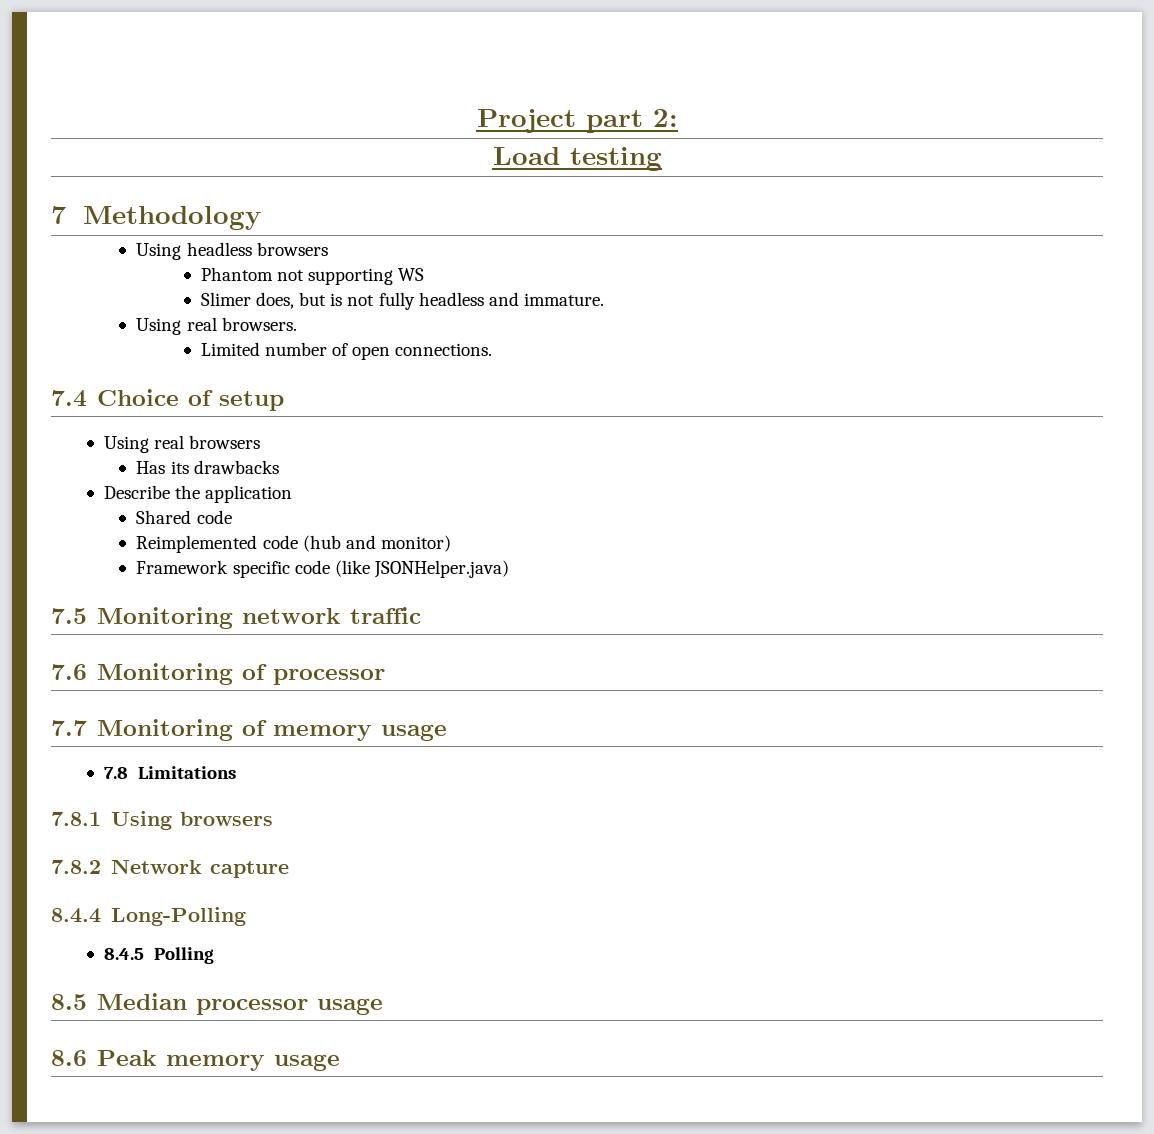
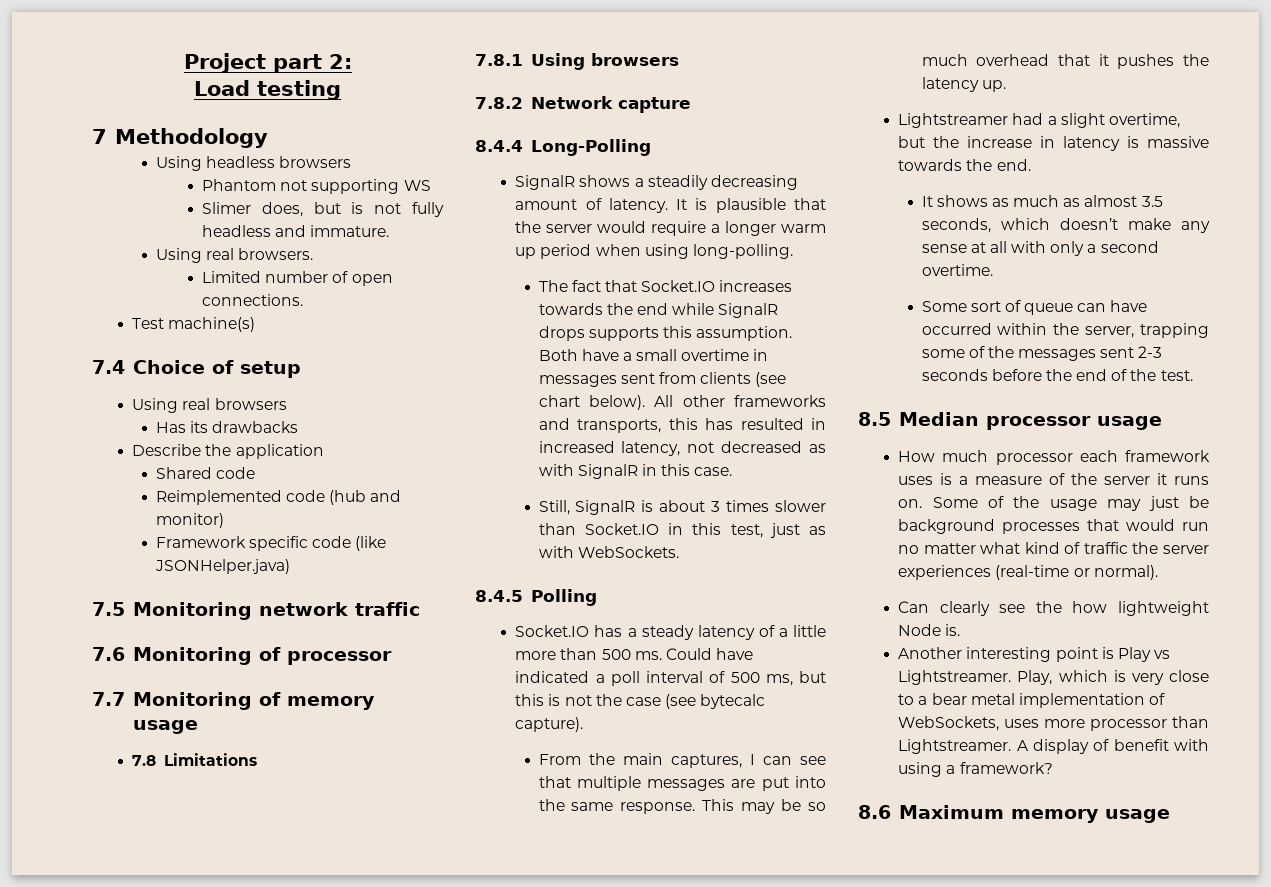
+ Test machine(s)
+ SignalR shows a steadily decreasing amount of latency. It is plausible that the server would require a longer warm up period when using long-polling.
+ The fact that Socket.IO increases towards the end while SignalR drops supports this assumption. Both have a small overtime in messages sent from clients (see chart below). All other frameworks and transports, this has resulted in increased latency, not decreased as with SignalR in this case.
+ Still, SignalR is about 3 times slower than Socket.IO in this test, just as with WebSockets.
  8.4.5 Polling
+ Socket.IO has a steady latency of a little more than 500 ms. Could have indicated a poll interval of 500 ms, but this is not the case (see bytecalc capture).
+ From the main captures, I can see that multiple messages are put into the same response. This may be so much overhead that it pushes the latency up.
+ Lightstreamer had a slight overtime, but the increase in latency is massive towards the end.
+ It shows as much as almost 3.5 seconds, which doesn’t make any sense at all with only a second overtime.
+ Some sort of queue can have occurred within the server, trapping some of the messages sent 2-3 seconds before the end of the test.
  8.5 Median processor usage
+ How much processor each framework uses is a measure of the server it runs on. Some of the usage may just be background processes that would run no matter what kind of traffic the server experiences (real-time or normal).
+ Can clearly see the how lightweight Node is.
+ Another interesting point is Play vs Lightstreamer. Play, which is very close to a bear metal implementation of WebSockets, uses more processor than Lightstreamer. A display of benefit with using a framework?
- 8.6 Peak memory usage
+ 8.6 Maximum memory usage

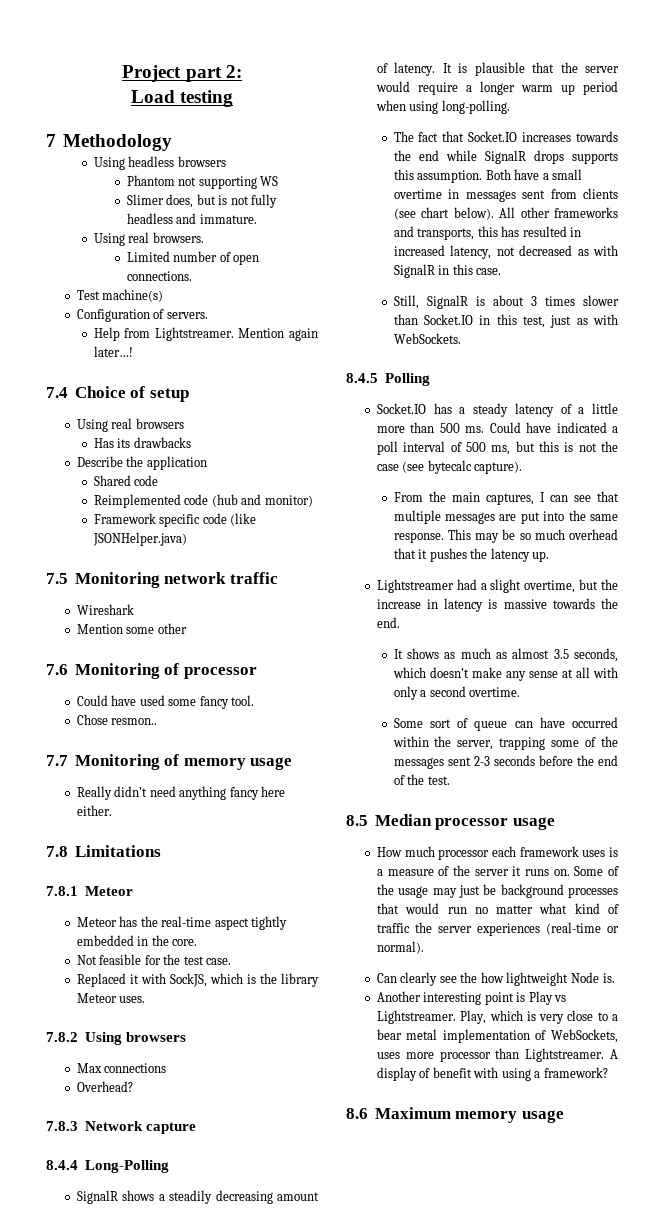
+ Configuration of servers.
+ Help from Lightstreamer. Mention again later…!
+ Wireshark
+ Mention some other
+ Could have used some fancy tool.
+ Chose resmon..
+ Really didn’t need anything fancy here either.
  7.8 Limitations
- 7.8.1 Using browsers
- 7.8.2 Network capture
+ 7.8.1 Meteor
+ Meteor has the real-time aspect tightly embedded in the core.
+ Not feasible for the test case.
+ Replaced it with SockJS, which is the library Meteor uses.
+ 7.8.2 Using browsers
+ Max connections
+ Overhead?
+ 7.8.3 Network capture

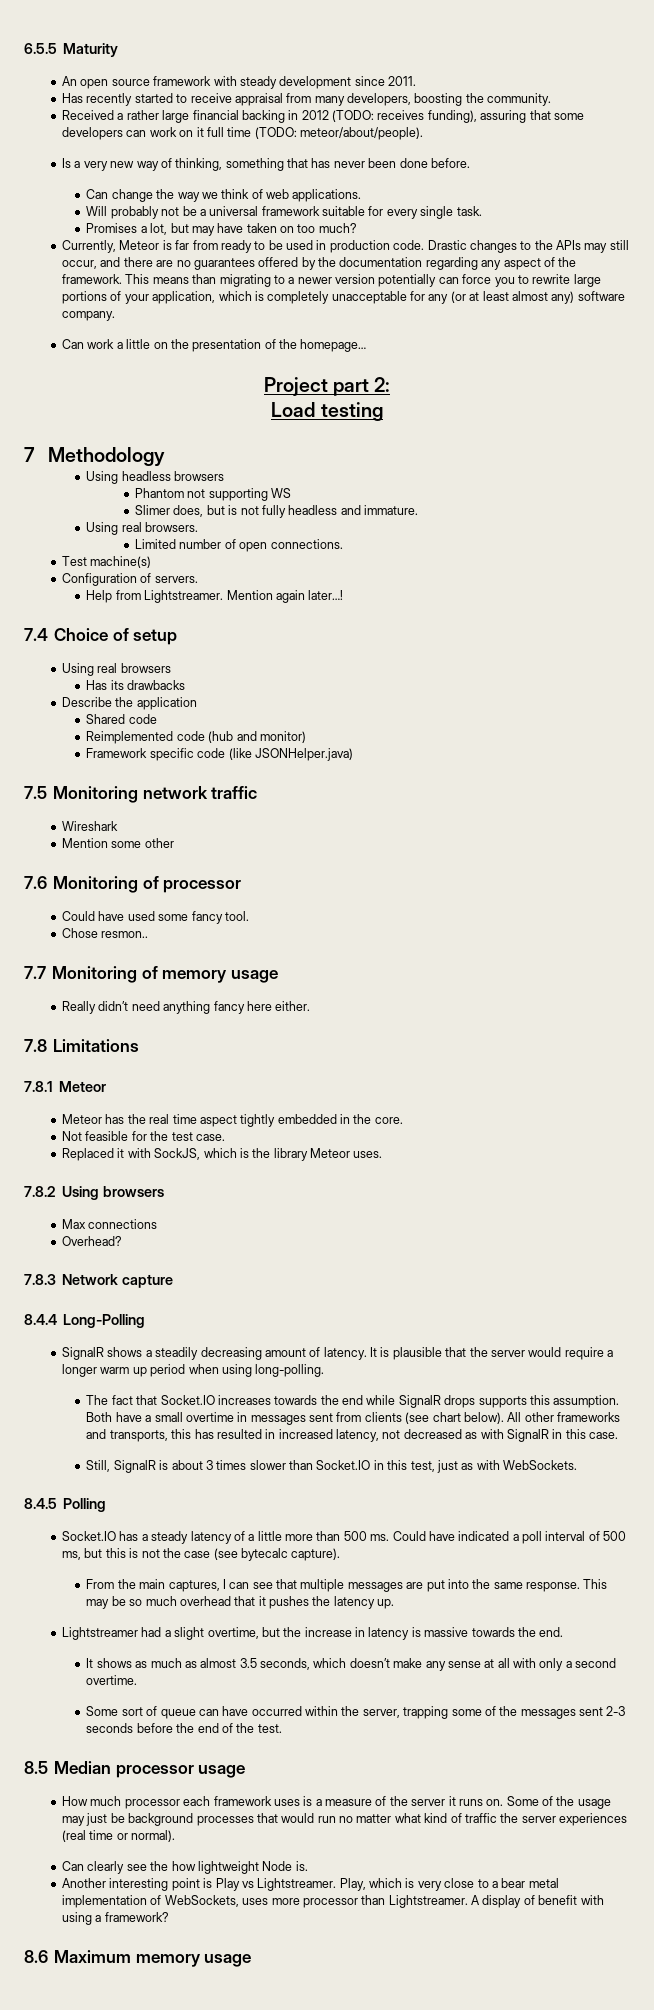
+ 6.5.5 Maturity
+ An open source framework with steady development since 2011.
+ Has recently started to receive appraisal from many developers, boosting the community.
+ Received a rather large financial backing in 2012 (TODO: receives funding), assuring that some developers can work on it full time (TODO: meteor/about/people).
+ Is a very new way of thinking, something that has never been done before.
+ Can change the way we think of web applications.
+ Will probably not be a universal framework suitable for every single task.
+ Promises a lot, but may have taken on too much?
+ Currently, Meteor is far from ready to be used in production code. Drastic changes to the APIs may still occur, and there are no guarantees offered by the documentation regarding any aspect of the framework. This means than migrating to a newer version potentially can force you to rewrite large portions of your application, which is completely unacceptable for any (or at least almost any) software company.
+ Can work a little on the presentation of the homepage…
- Meteor has the real-time aspect tightly embedded in the core.
+ Meteor has the real time aspect tightly embedded in the core.
- Some of the usage may just be background processes that would run no matter what kind of traffic the server experiences (real-time or normal).
+ Some of the usage may just be background processes that would run no matter what kind of traffic the server experiences (real time or normal).

